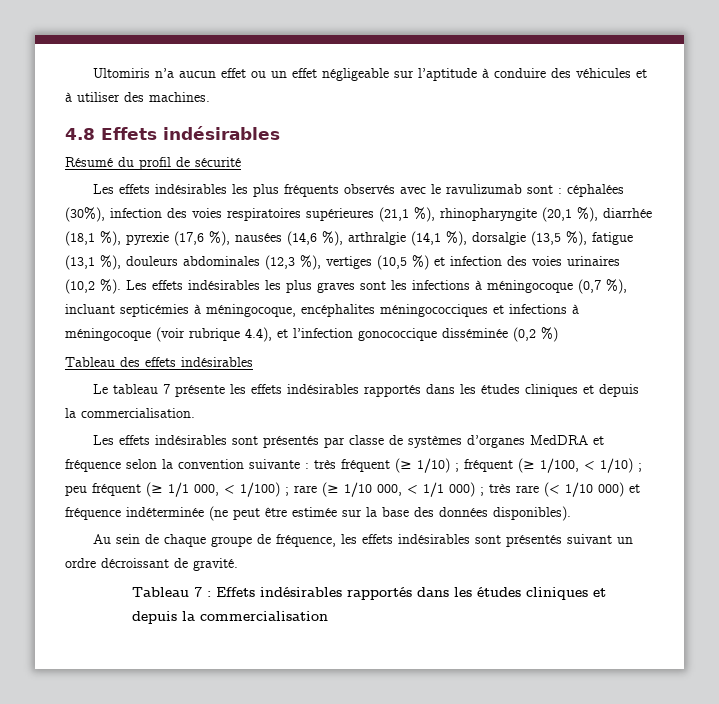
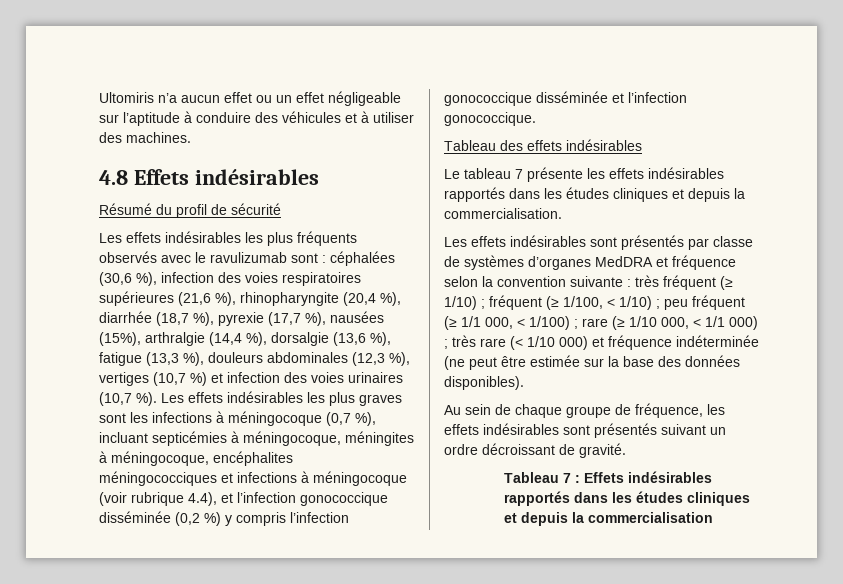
- Les effets indésirables les plus fréquents observés avec le ravulizumab sont : céphalées (30%), infection des voies respiratoires supérieures (21,1 %), rhinopharyngite (20,1 %), diarrhée (18,1 %), pyrexie (17,6 %), nausées (14,6 %), arthralgie (14,1 %), dorsalgie (13,5 %), fatigue (13,1 %), douleurs abdominales (12,3 %), vertiges (10,5 %) et infection des voies urinaires (10,2 %).
+ Les effets indésirables les plus fréquents observés avec le ravulizumab sont : céphalées (30,6 %), infection des voies respiratoires supérieures (21,6 %), rhinopharyngite (20,4 %), diarrhée (18,7 %), pyrexie (17,7 %), nausées (15%), arthralgie (14,4 %), dorsalgie (13,6 %), fatigue (13,3 %), douleurs abdominales (12,3 %), vertiges (10,7 %) et infection des voies urinaires (10,7 %).
- Les effets indésirables les plus graves sont les infections à méningocoque (0,7 %), incluant septicémies à méningocoque, encéphalites méningococciques et infections à méningocoque (voir rubrique 4.4), et l’infection gonococcique disséminée (0,2 %)
+ Les effets indésirables les plus graves sont les infections à méningocoque (0,7 %), incluant septicémies à méningocoque, méningites à méningocoque, encéphalites méningococciques et infections à méningocoque (voir rubrique 4.4), et l’infection gonococcique disséminée (0,2 %) y compris l’infection gonococcique disséminée et l’infection gonococcique.

